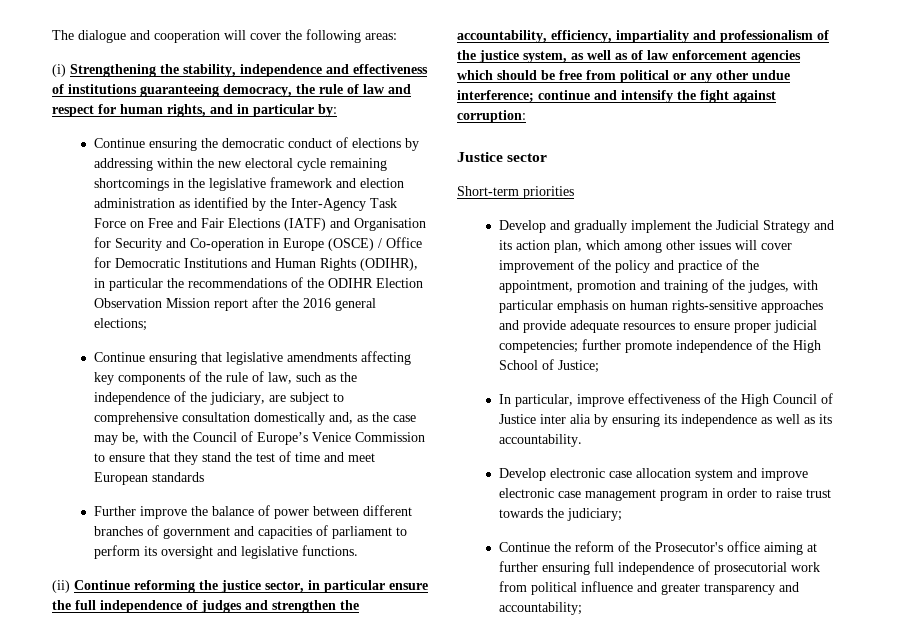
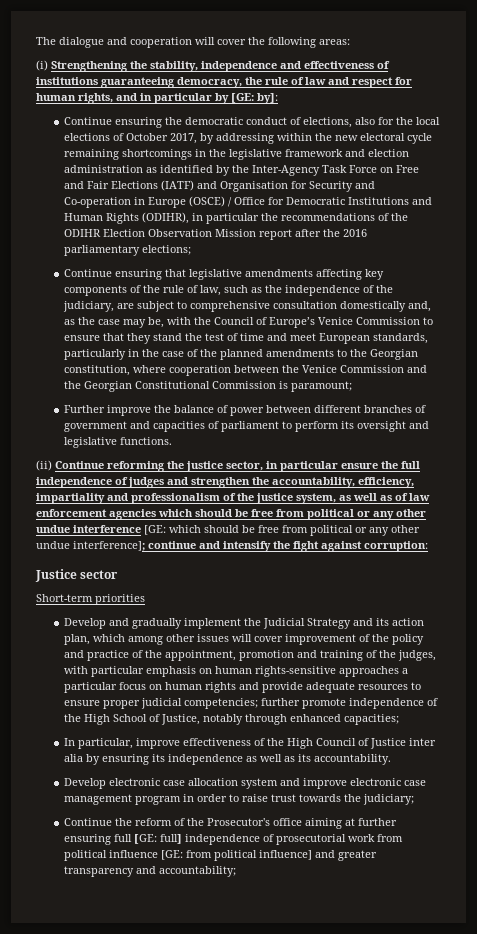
- (i) Strengthening the stability, independence and effectiveness of institutions guaranteeing democracy, the rule of law and respect for human rights, and in particular by:
+ (i) Strengthening the stability, independence and effectiveness of institutions guaranteeing democracy, the rule of law and respect for human rights, and in particular by [GE: by]:
- Continue ensuring the democratic conduct of elections by addressing within the new electoral cycle remaining shortcomings in the legislative framework and election administration as identified by the Inter-Agency Task Force on Free and Fair Elections (IATF) and Organisation for Security and Co-operation in Europe (OSCE) / Office for Democratic Institutions and Human Rights (ODIHR), in particular the recommendations of the ODIHR Election Observation Mission report after the 2016 general elections;
+ Continue ensuring the democratic conduct of elections, also for the local elections of October 2017, by addressing within the new electoral cycle remaining shortcomings in the legislative framework and election administration as identified by the Inter-Agency Task Force on Free and Fair Elections (IATF) and Organisation for Security and Co-operation in Europe (OSCE) / Office for Democratic Institutions and Human Rights (ODIHR), in particular the recommendations of the ODIHR Election Observation Mission report after the 2016 parliamentary elections;
- Continue ensuring that legislative amendments affecting key components of the rule of law, such as the independence of the judiciary, are subject to comprehensive consultation domestically and, as the case may be, with the Council of Europe’s Venice Commission to ensure that they stand the test of time and meet European standards
+ Continue ensuring that legislative amendments affecting key components of the rule of law, such as the independence of the judiciary, are subject to comprehensive consultation domestically and, as the case may be, with the Council of Europe’s Venice Commission to ensure that they stand the test of time and meet European standards, particularly in the case of the planned amendments to the Georgian constitution, where cooperation between the Venice Commission and the Georgian Constitutional Commission is paramount;
- (ii) Continue reforming the justice sector, in particular ensure the full independence of judges and strengthen the accountability, efficiency, impartiality and professionalism of the justice system, as well as of law enforcement agencies which should be free from political or any other undue interference; continue and intensify the fight against corruption:
+ (ii) Continue reforming the justice sector, in particular ensure the full independence of judges and strengthen the accountability, efficiency, impartiality and professionalism of the justice system, as well as of law enforcement agencies which should be free from political or any other undue interference [GE: which should be free from political or any other undue interference]; continue and intensify the fight against corruption:
- Develop and gradually implement the Judicial Strategy and its action plan, which among other issues will cover improvement of the policy and practice of the appointment, promotion and training of the judges, with particular emphasis on human rights-sensitive approaches and provide adequate resources to ensure proper judicial competencies; further promote independence of the High School of Justice;
+ Develop and gradually implement the Judicial Strategy and its action plan, which among other issues will cover improvement of the policy and practice of the appointment, promotion and training of the judges, with particular emphasis on human rights-sensitive approaches a particular focus on human rights and provide adequate resources to ensure proper judicial competencies; further promote independence of the High School of Justice, notably through enhanced capacities;
- Continue the reform of the Prosecutor's office aiming at further ensuring full independence of prosecutorial work from political influence and greater transparency and accountability;
+ Continue the reform of the Prosecutor's office aiming at further ensuring full [GE: full] independence of prosecutorial work from political influence [GE: from political influence] and greater transparency and accountability;

